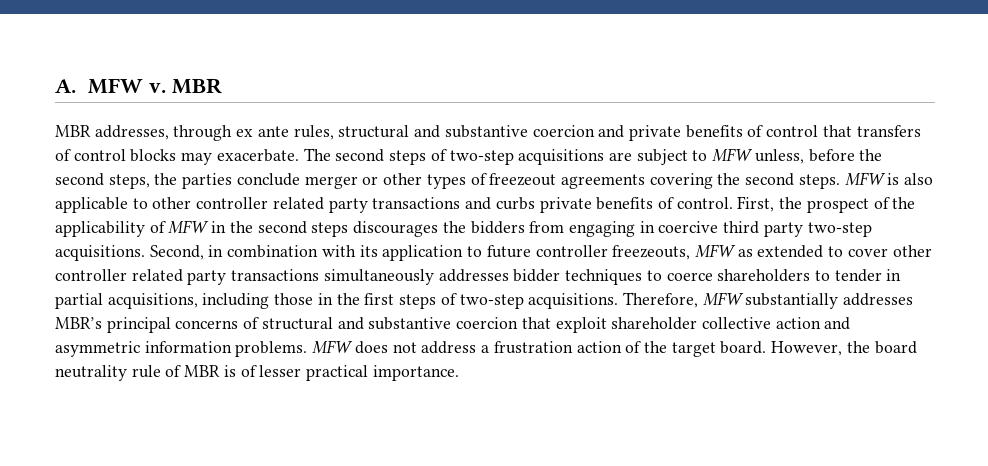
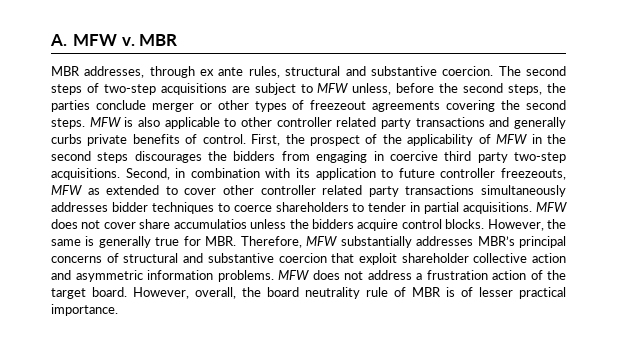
- MBR addresses, through ex ante rules, structural and substantive coercion and private benefits of control that transfers of control blocks may exacerbate.
+ MBR addresses, through ex ante rules, structural and substantive coercion.
- MFW is also applicable to other controller related party transactions and curbs private benefits of control.
+ MFW is also applicable to other controller related party transactions and generally curbs private benefits of control.
- Second, in combination with its application to future controller freezeouts, MFW as extended to cover other controller related party transactions simultaneously addresses bidder techniques to coerce shareholders to tender in partial acquisitions, including those in the first steps of two-step acquisitions. Therefore, MFW substantially addresses MBR’s principal concerns of structural and substantive coercion that exploit shareholder collective action and asymmetric information problems.
+ Second, in combination with its application to future controller freezeouts, MFW as extended to cover other controller related party transactions simultaneously addresses bidder techniques to coerce shareholders to tender in partial acquisitions. MFW does not cover share accumulatios unless the bidders acquire control blocks. However, the same is generally true for MBR. Therefore, MFW substantially addresses MBR’s principal concerns of structural and substantive coercion that exploit shareholder collective action and asymmetric information problems.
- However, the board neutrality rule of MBR is of lesser practical importance.
+ However, overall, the board neutrality rule of MBR is of lesser practical importance.

